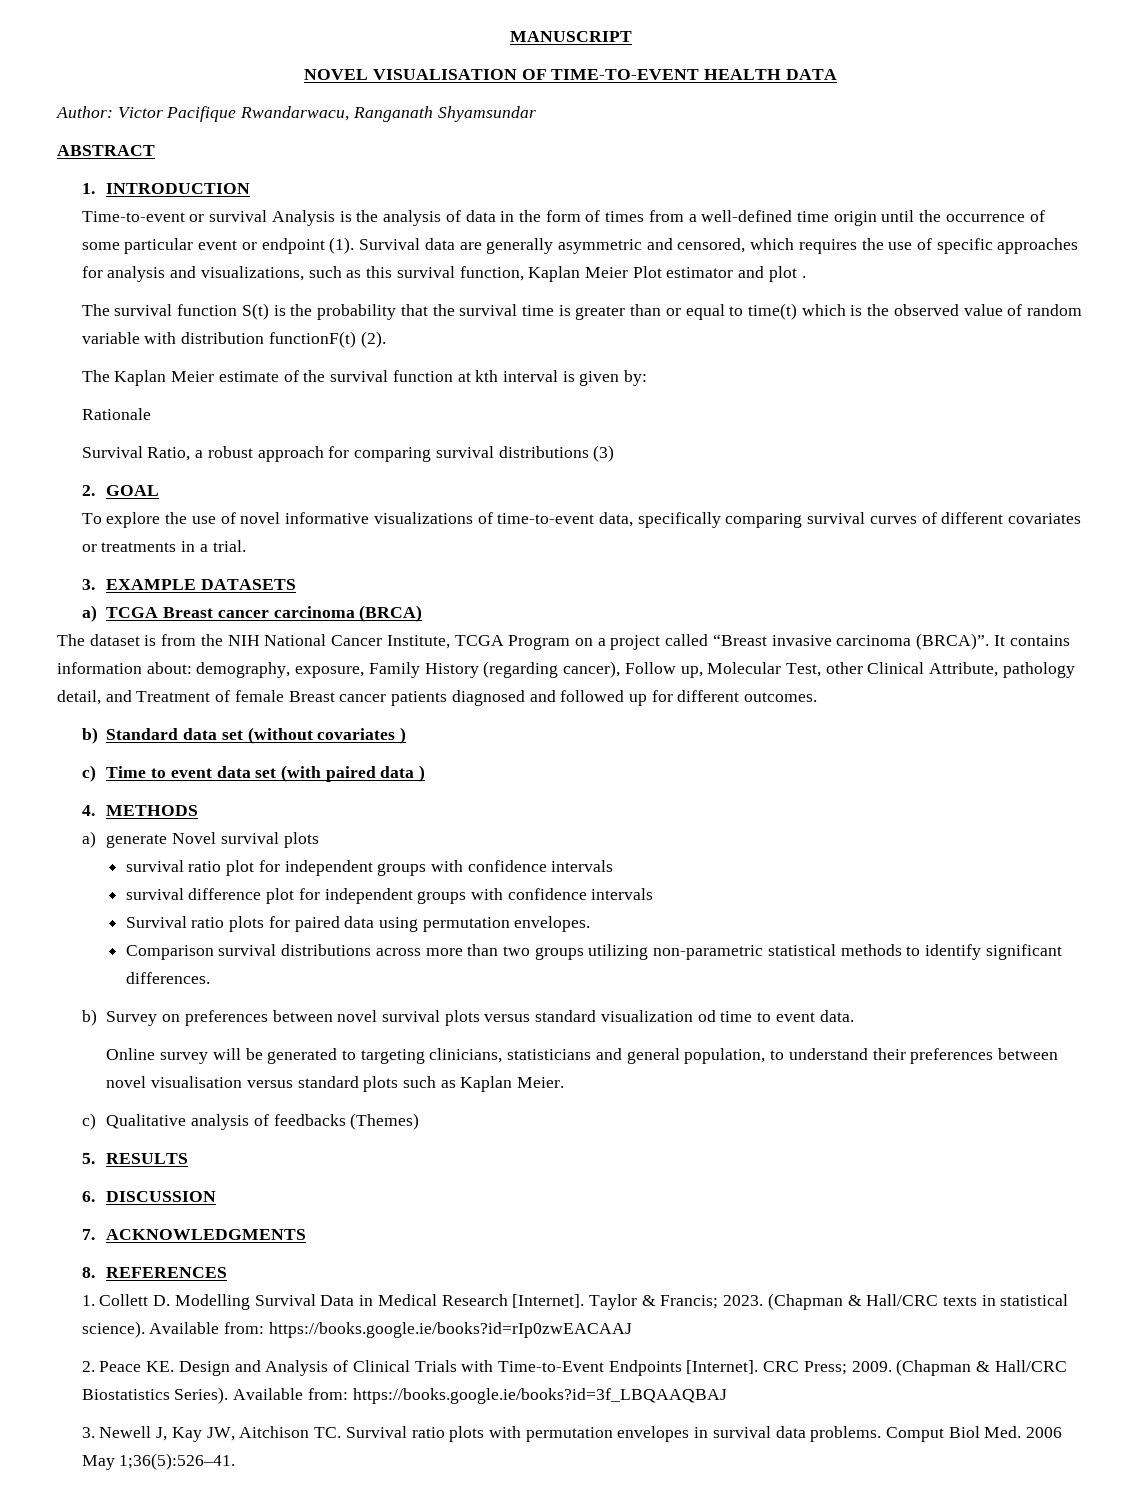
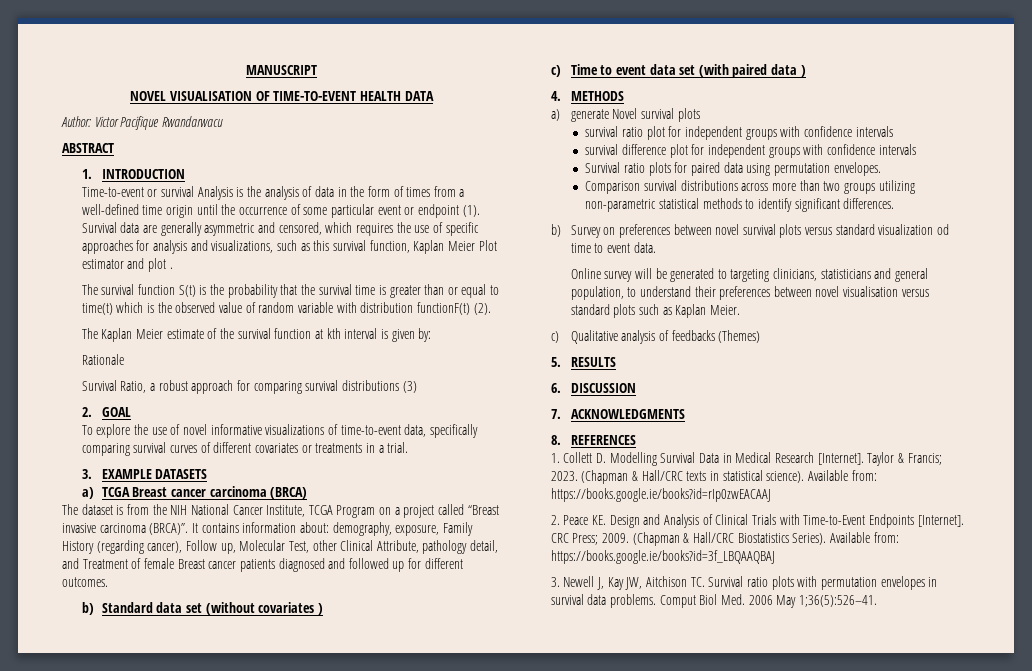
- Author: Victor Pacifique Rwandarwacu, Ranganath Shyamsundar
+ Author: Victor Pacifique Rwandarwacu

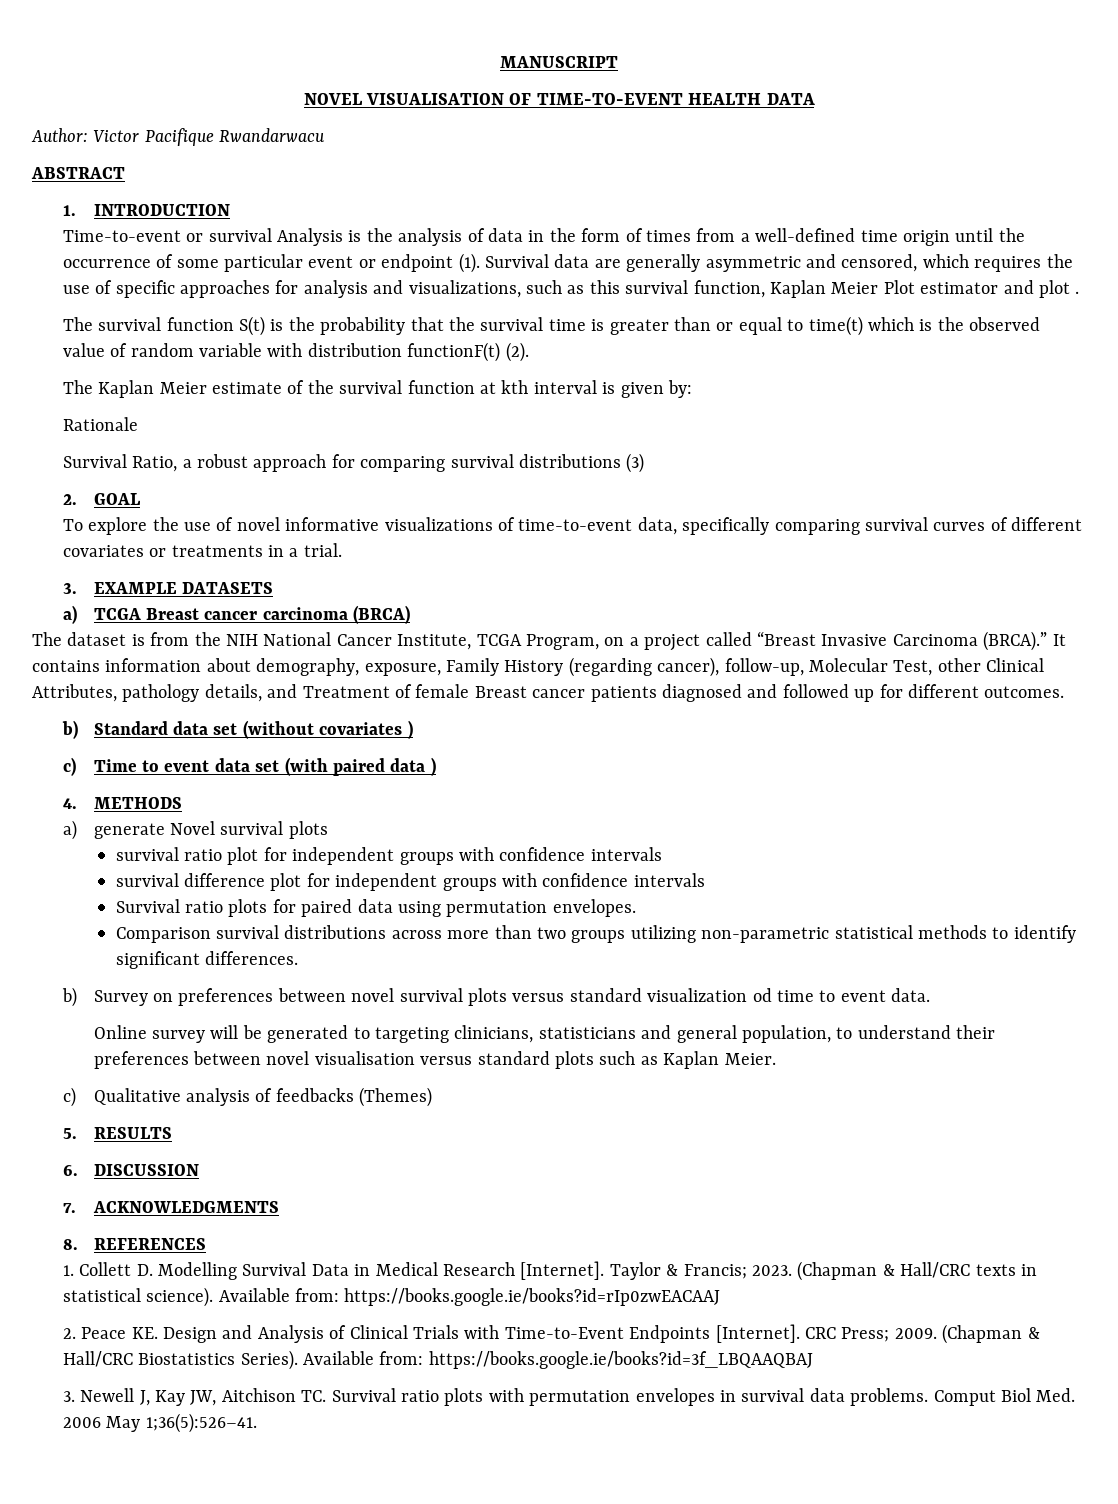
- The dataset is from the NIH National Cancer Institute, TCGA Program on a project called “Breast invasive carcinoma (BRCA)”.
+ The dataset is from the NIH National Cancer Institute, TCGA Program, on a project called “Breast Invasive Carcinoma (BRCA).”
- It contains information about: demography, exposure, Family History (regarding cancer), Follow up, Molecular Test, other Clinical Attribute, pathology detail, and Treatment of female Breast cancer patients diagnosed and followed up for different outcomes.
+ It contains information about demography, exposure, Family History (regarding cancer), follow-up, Molecular Test, other Clinical Attributes, pathology details, and Treatment of female Breast cancer patients diagnosed and followed up for different outcomes.

